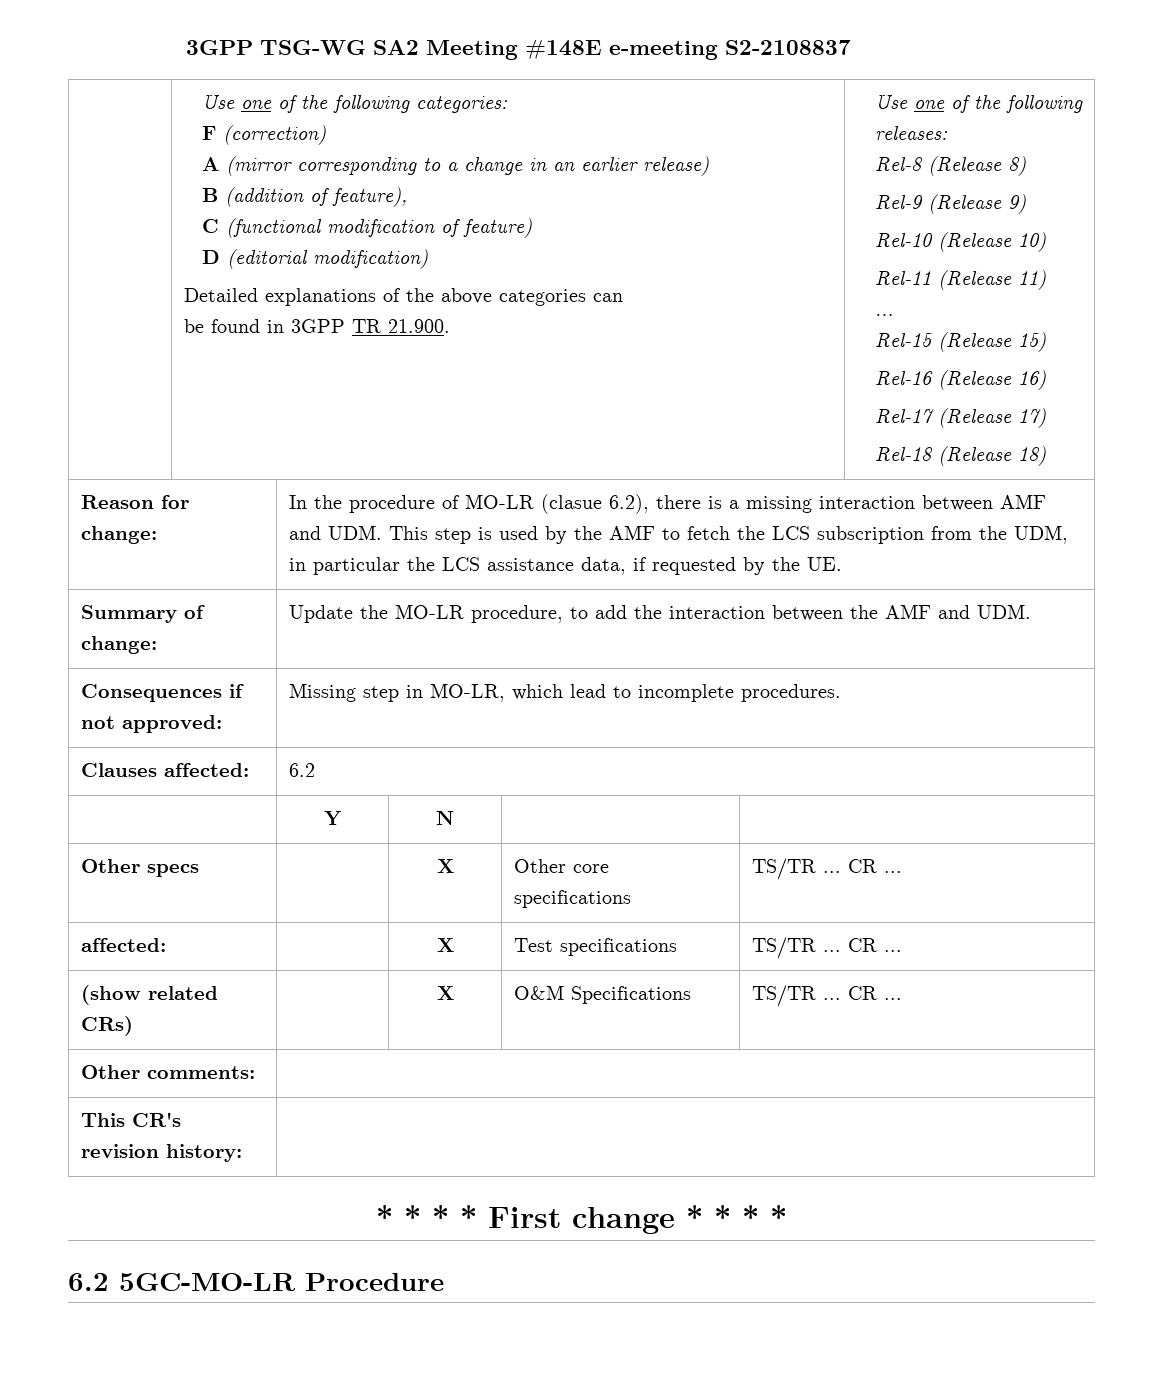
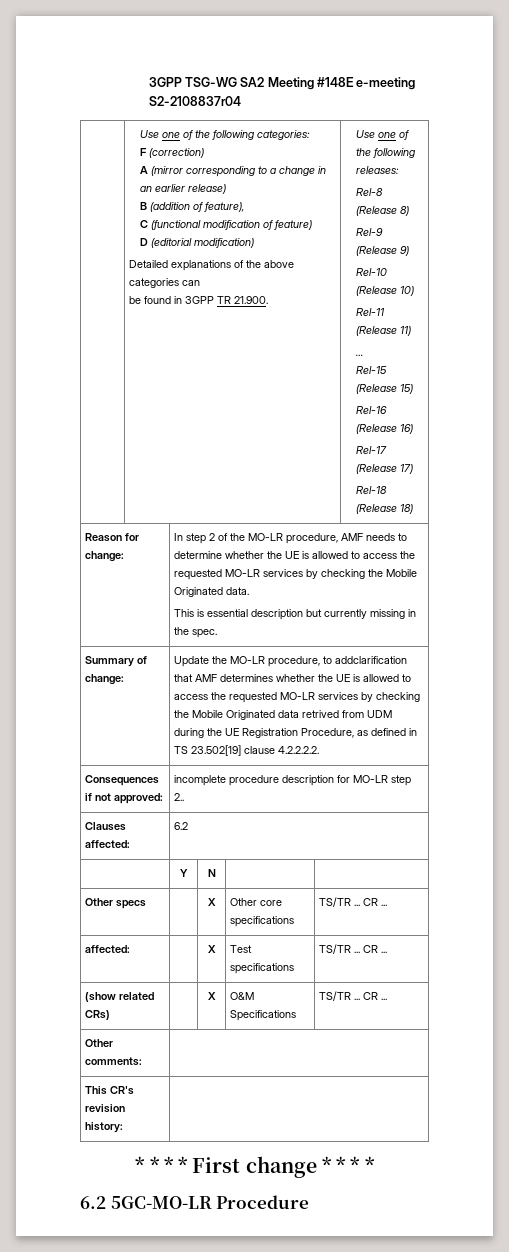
- 3GPP TSG-WG SA2 Meeting #148E e-meeting S2-2108837
+ 3GPP TSG-WG SA2 Meeting #148E e-meeting S2-2108837r04
- In the procedure of MO-LR (clasue 6.2), there is a missing interaction between AMF and UDM. This step is used by the AMF to fetch the LCS subscription from the UDM, in particular the LCS assistance data, if requested by the UE.
+ In step 2 of the MO-LR procedure, AMF needs to determine whether the UE is allowed to access the requested MO-LR services by checking the Mobile Originated data.
+ This is essential description but currently missing in the spec.
- Update the MO-LR procedure, to add the interaction between the AMF and UDM.
- Consequences if not approved: | Missing step in MO-LR, which lead to incomplete procedures.
+ Update the MO-LR procedure, to addclarification that AMF determines whether the UE is allowed to access the requested MO-LR services by checking the Mobile Originated data retrived from UDM during the UE Registration Procedure, as defined in TS 23.502[19] clause 4.2.2.2.2.
+ Consequences if not approved: | incomplete procedure description for MO-LR step 2..

